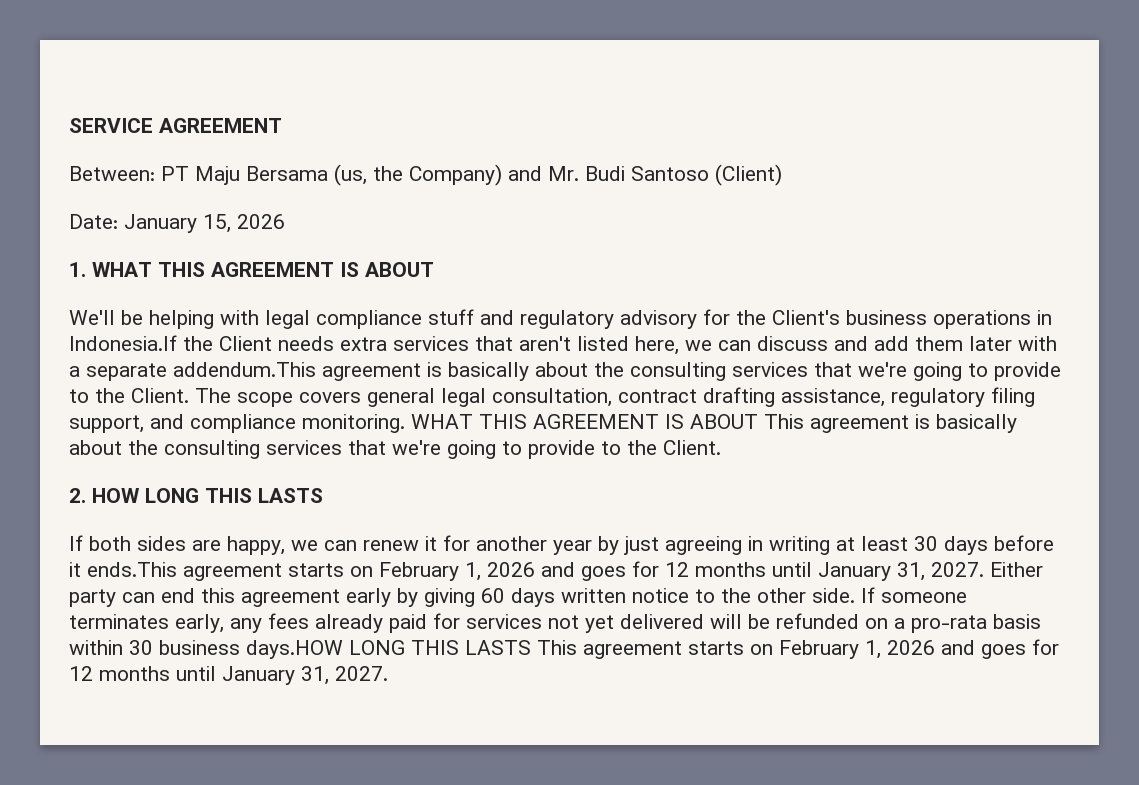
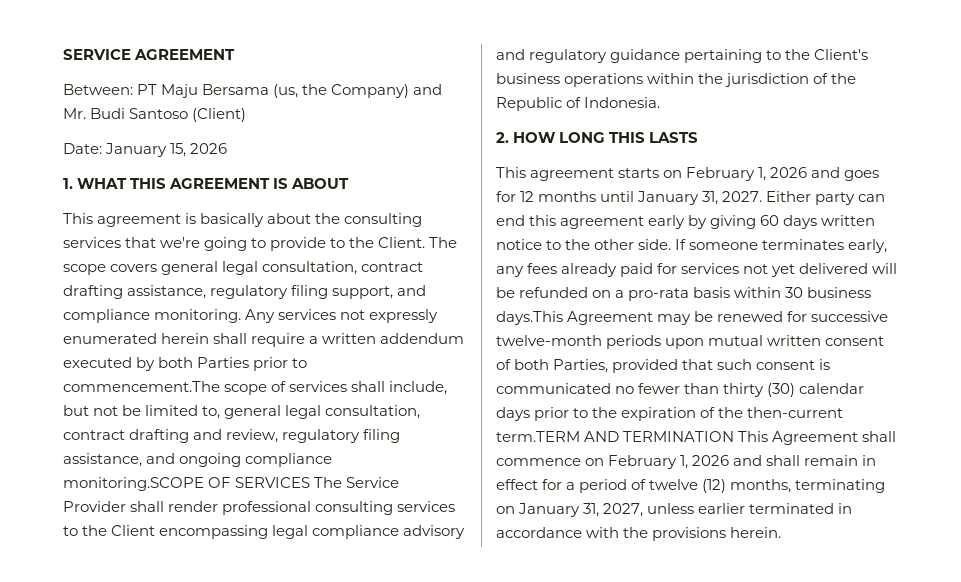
- We'll be helping with legal compliance stuff and regulatory advisory for the Client's business operations in Indonesia.If the Client needs extra services that aren't listed here, we can discuss and add them later with a separate addendum.This agreement is basically about the consulting services that we're going to provide to the Client.
+ This agreement is basically about the consulting services that we're going to provide to the Client.
- WHAT THIS AGREEMENT IS ABOUT This agreement is basically about the consulting services that we're going to provide to the Client.
+ Any services not expressly enumerated herein shall require a written addendum executed by both Parties prior to commencement.The scope of services shall include, but not be limited to, general legal consultation, contract drafting and review, regulatory filing assistance, and ongoing compliance monitoring.SCOPE OF SERVICES The Service Provider shall render professional consulting services to the Client encompassing legal compliance advisory and regulatory guidance pertaining to the Client's business operations within the jurisdiction of the Republic of Indonesia.
- If both sides are happy, we can renew it for another year by just agreeing in writing at least 30 days before it ends.This agreement starts on February 1, 2026 and goes for 12 months until January 31, 2027.
+ This agreement starts on February 1, 2026 and goes for 12 months until January 31, 2027.
- If someone terminates early, any fees already paid for services not yet delivered will be refunded on a pro-rata basis within 30 business days.HOW LONG THIS LASTS This agreement starts on February 1, 2026 and goes for 12 months until January 31, 2027.
+ If someone terminates early, any fees already paid for services not yet delivered will be refunded on a pro-rata basis within 30 business days.This Agreement may be renewed for successive twelve-month periods upon mutual written consent of both Parties, provided that such consent is communicated no fewer than thirty (30) calendar days prior to the expiration of the then-current term.TERM AND TERMINATION This Agreement shall commence on February 1, 2026 and shall remain in effect for a period of twelve (12) months, terminating on January 31, 2027, unless earlier terminated in accordance with the provisions herein.

